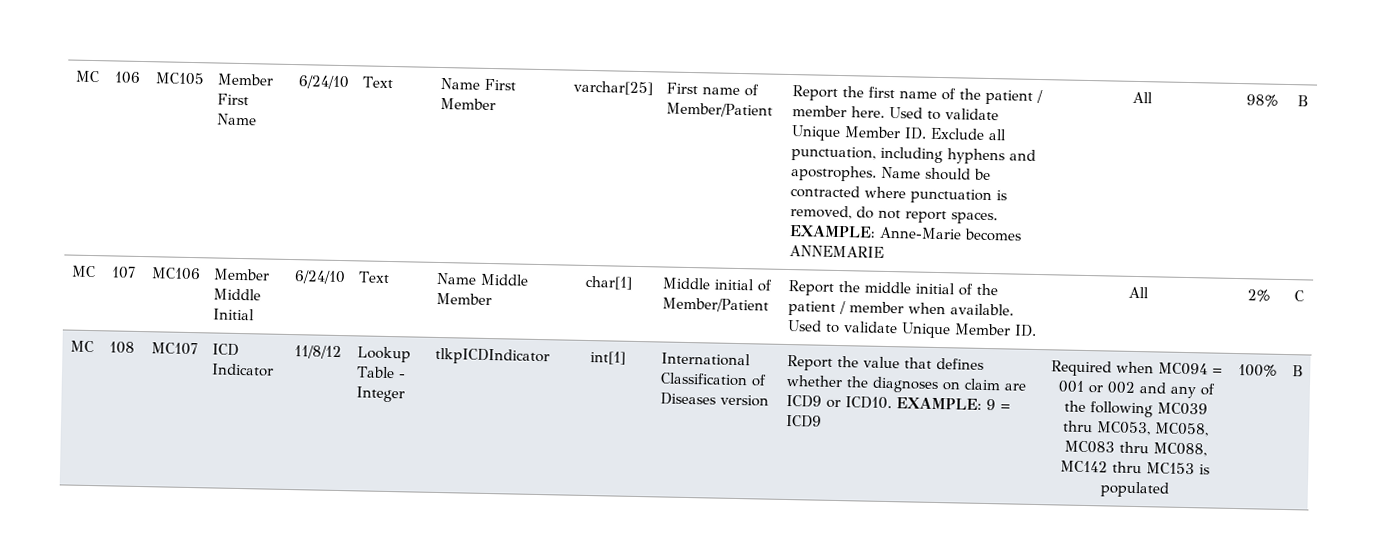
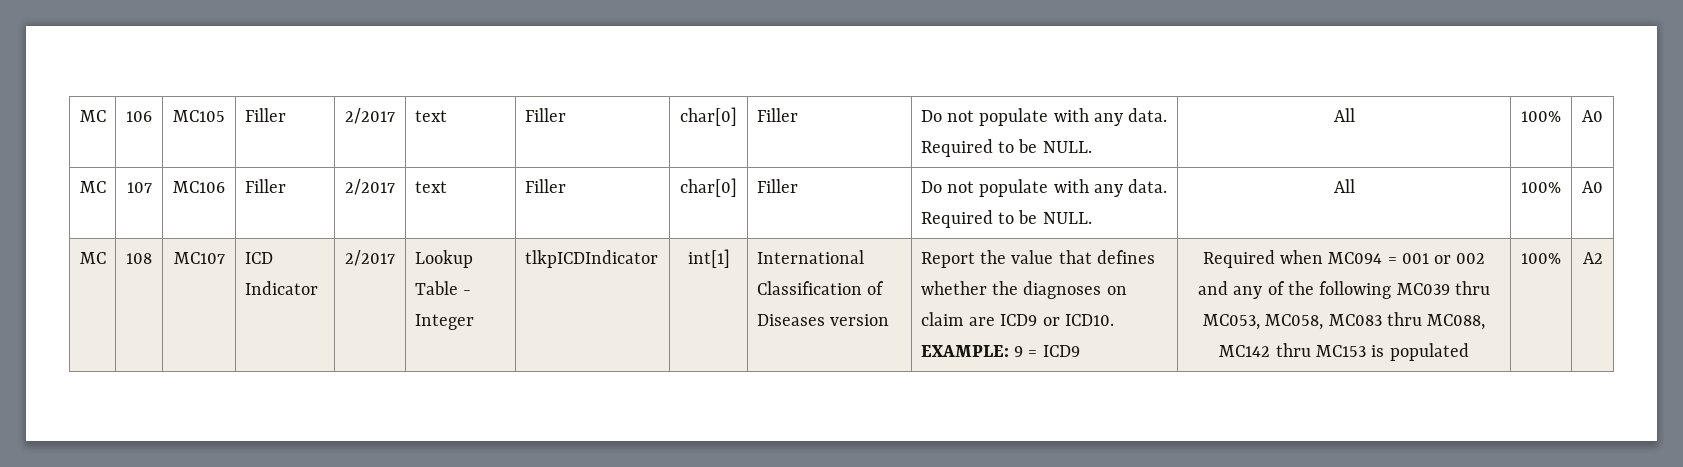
- MC105 | Member First Name | 6/24/10 | Text | Name First Member | varchar[25] | First name of Member/Patient | Report the first name of the patient / member here. Used to validate Unique Member ID. Exclude all punctuation, including hyphens and apostrophes. Name should be contracted where punctuation is removed, do not report spaces. EXAMPLE: Anne-Marie becomes ANNEMARIE | All | 98% | B
+ MC105 | Filler | 2/2017 | text | Filler | char[0] | Filler | Do not populate with any data. Required to be NULL. | All | 100% | A0
- MC | 107 | MC106 | Member Middle Initial | 6/24/10 | Text | Name Middle Member | char[1] | Middle initial of Member/Patient | Report the middle initial of the patient / member when available. Used to validate Unique Member ID. | All | 2% | C
+ MC | 107 | MC106 | Filler | 2/2017 | text | Filler | char[0] | Filler | Do not populate with any data. Required to be NULL. | All | 100% | A0
- ICD Indicator | 11/8/12
+ ICD Indicator | 2/2017
- 100% | B
+ 100% | A2

